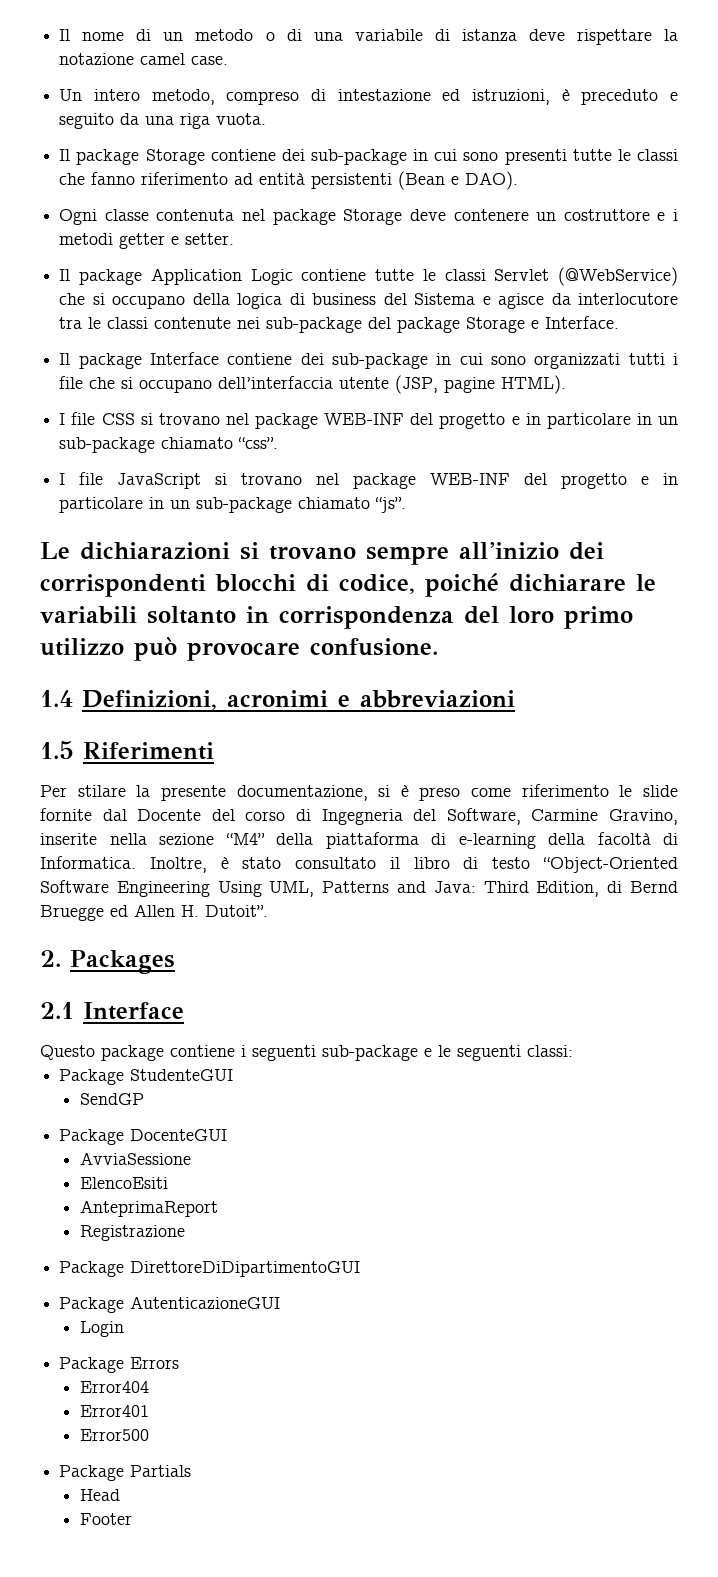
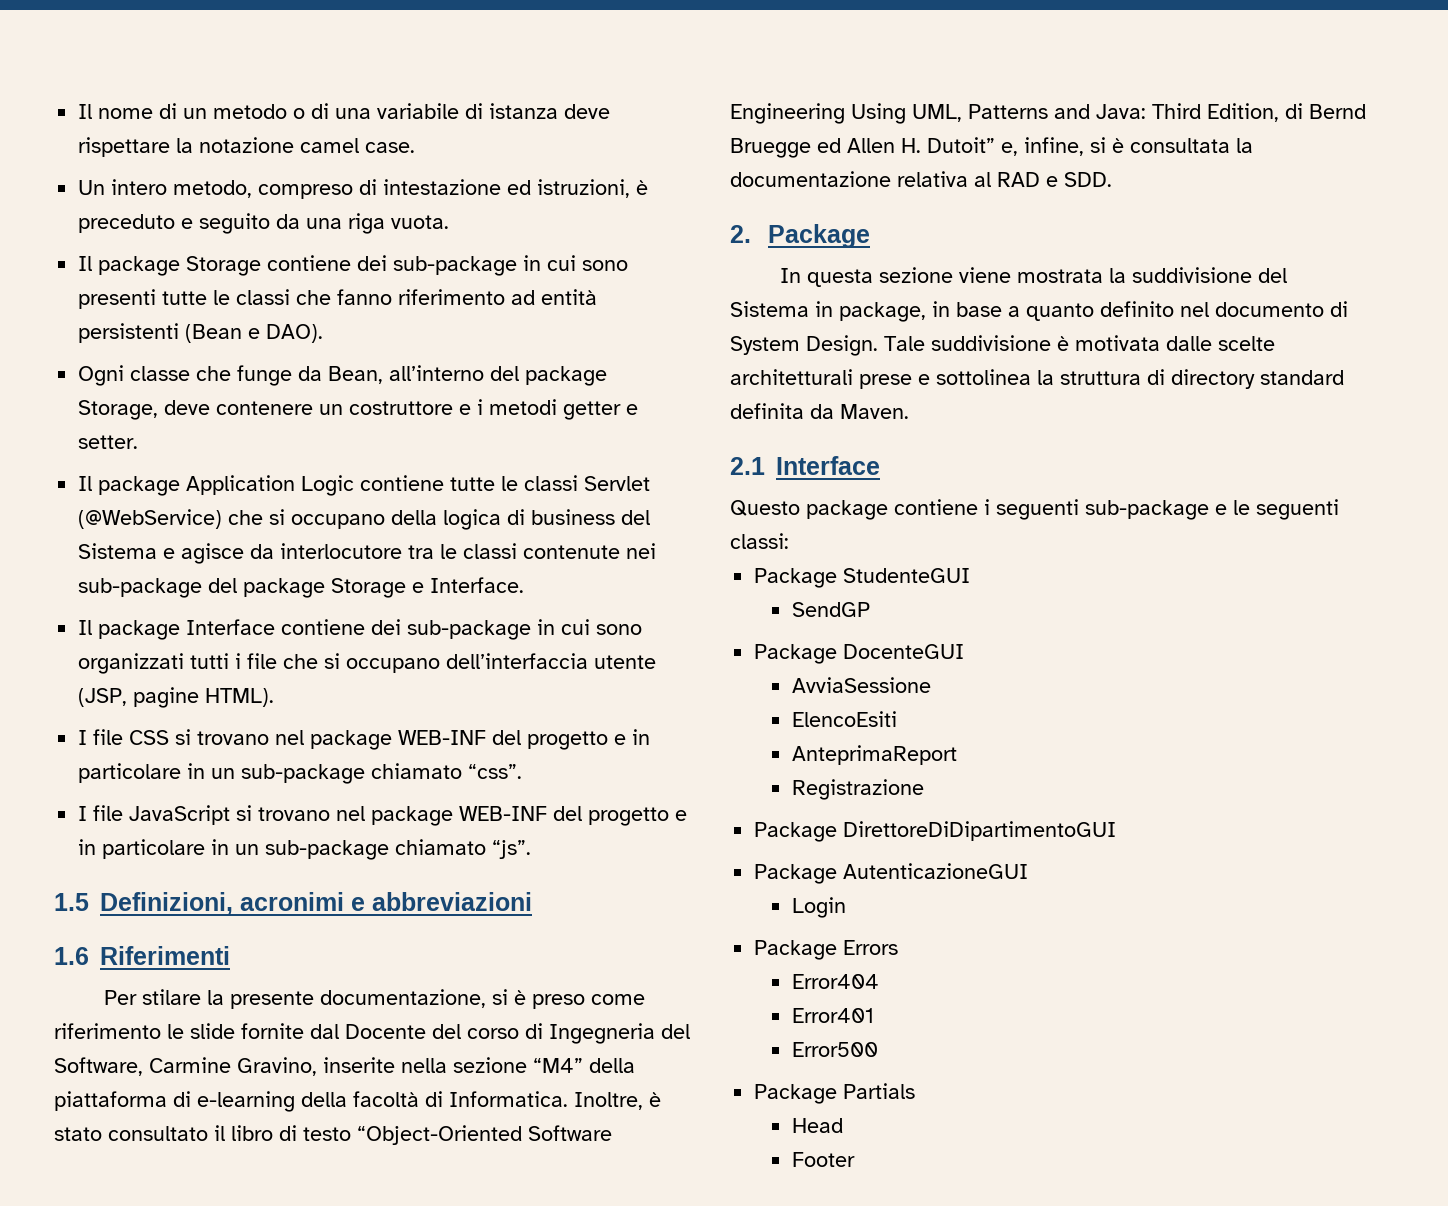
- Ogni classe contenuta nel package Storage deve contenere un costruttore e i metodi getter e setter.
+ Ogni classe che funge da Bean, all’interno del package Storage, deve contenere un costruttore e i metodi getter e setter.
- Le dichiarazioni si trovano sempre all’inizio dei corrispondenti blocchi di codice, poiché dichiarare le variabili soltanto in corrispondenza del loro primo utilizzo può provocare confusione.
- 1.4 Definizioni, acronimi e abbreviazioni
+ 1.5 Definizioni, acronimi e abbreviazioni
- 1.5 Riferimenti
+ 1.6 Riferimenti
- Inoltre, è stato consultato il libro di testo “Object-Oriented Software Engineering Using UML, Patterns and Java: Third Edition, di Bernd Bruegge ed Allen H. Dutoit”.
- 2. Packages
+ Inoltre, è stato consultato il libro di testo “Object-Oriented Software Engineering Using UML, Patterns and Java: Third Edition, di Bernd Bruegge ed Allen H. Dutoit” e, infine, si è consultata la documentazione relativa al RAD e SDD.
+ 2. Package
+ In questa sezione viene mostrata la suddivisione del Sistema in package, in base a quanto definito nel documento di System Design. Tale suddivisione è motivata dalle scelte architetturali prese e sottolinea la struttura di directory standard definita da Maven.

